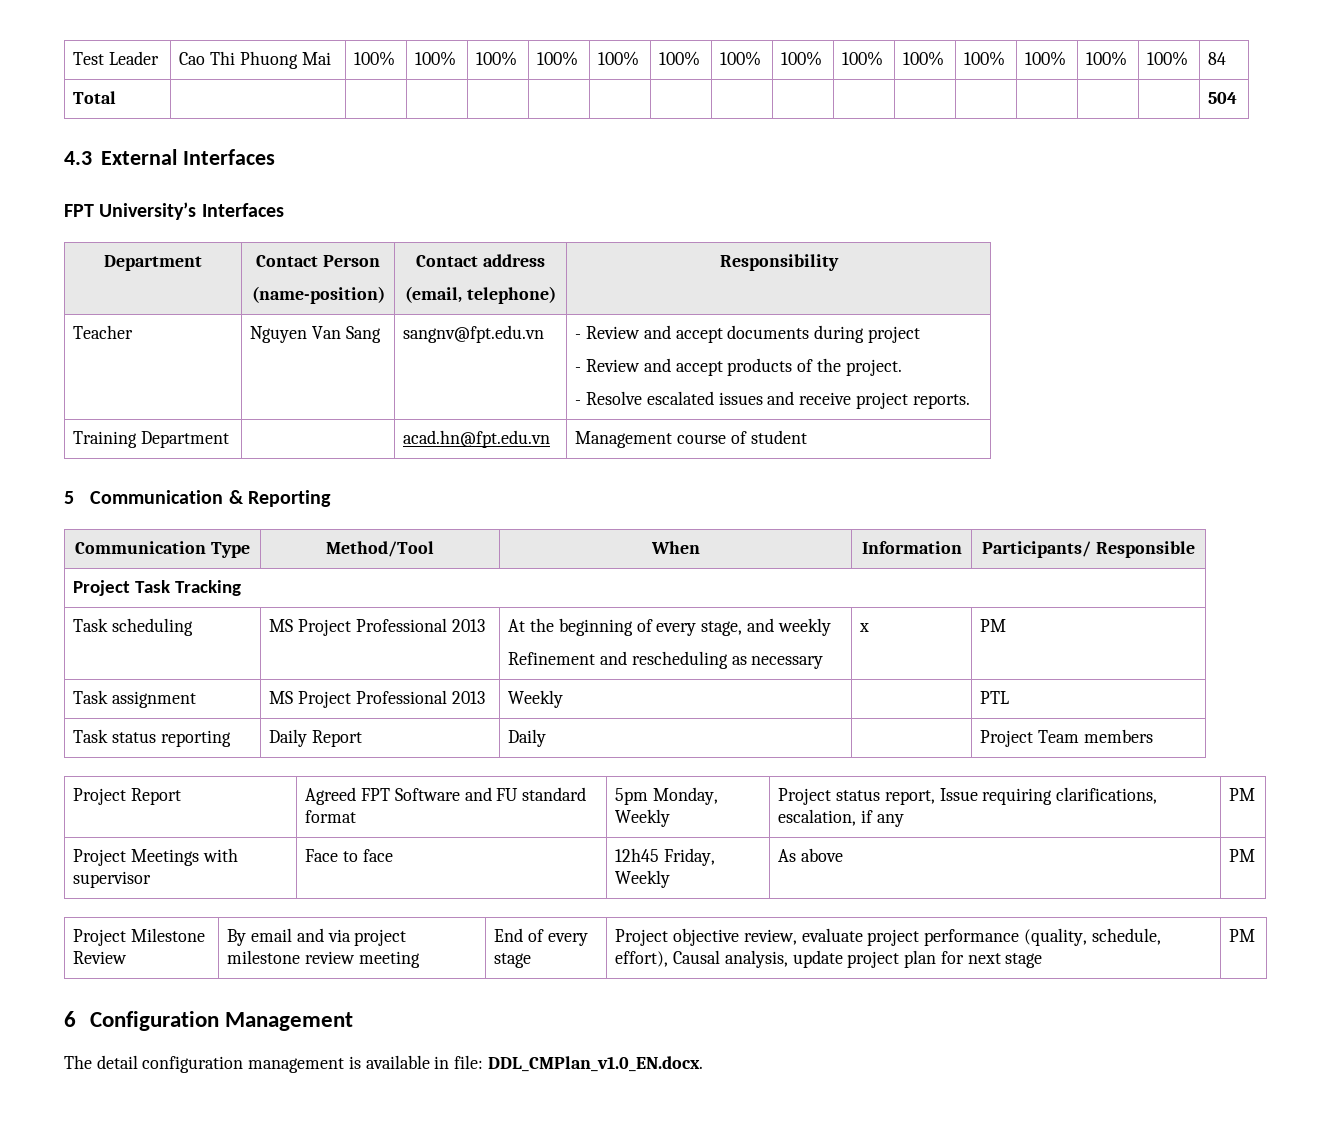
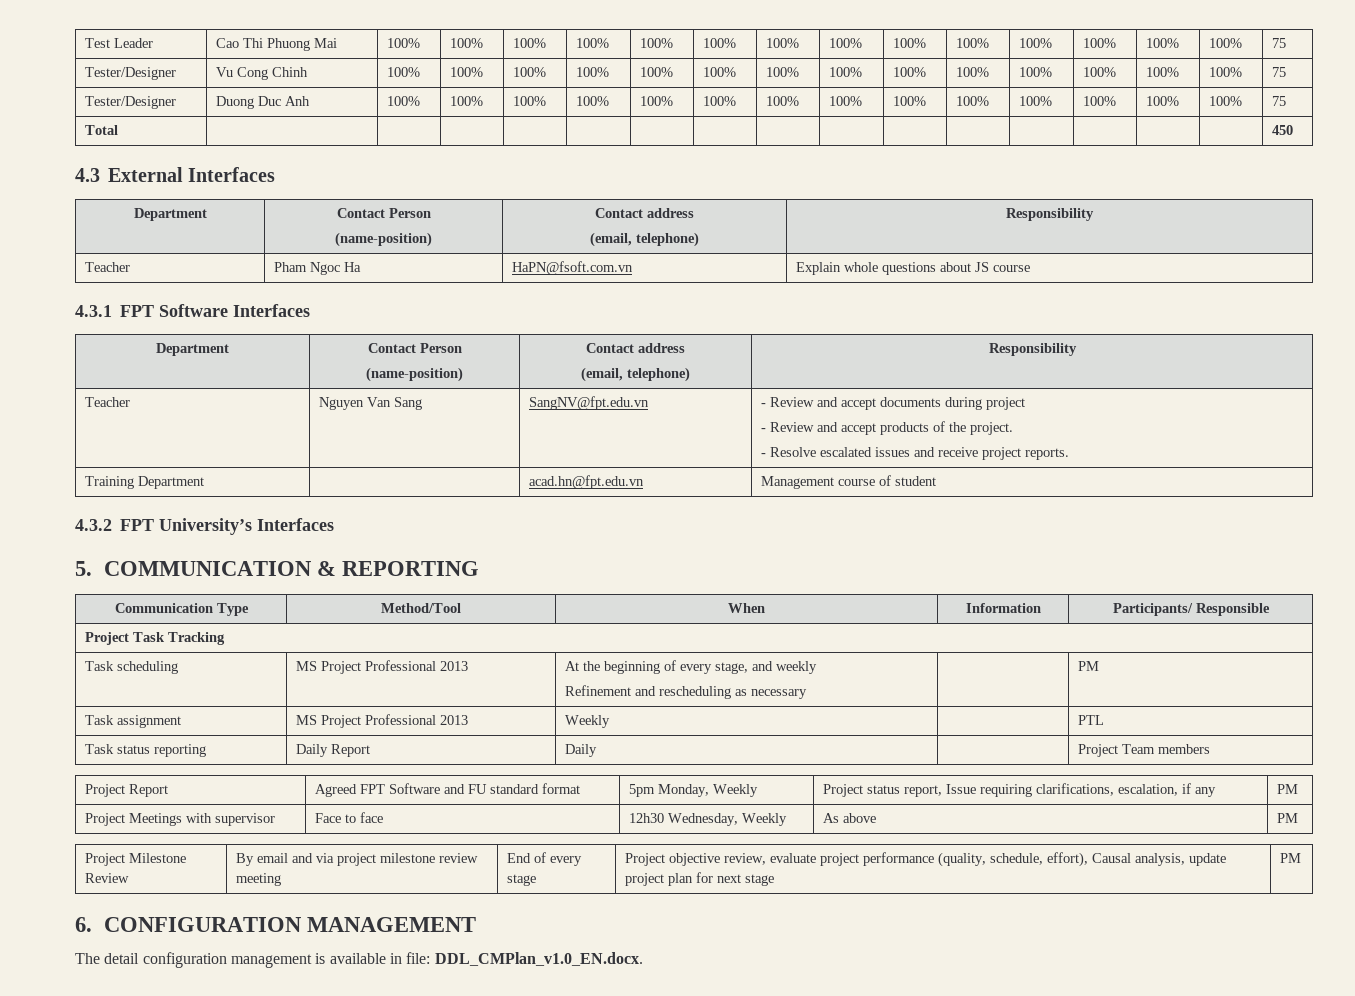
- Test Leader | Cao Thi Phuong Mai | 100% | 100% | 100% | 100% | 100% | 100% | 100% | 100% | 100% | 100% | 100% | 100% | 100% | 100% | 84
+ Test Leader | Cao Thi Phuong Mai | 100% | 100% | 100% | 100% | 100% | 100% | 100% | 100% | 100% | 100% | 100% | 100% | 100% | 100% | 75
+ Tester/Designer | Vu Cong Chinh | 100% | 100% | 100% | 100% | 100% | 100% | 100% | 100% | 100% | 100% | 100% | 100% | 100% | 100% | 75
+ Tester/Designer | Duong Duc Anh | 100% | 100% | 100% | 100% | 100% | 100% | 100% | 100% | 100% | 100% | 100% | 100% | 100% | 100% | 75
- Total | | | | | | | | | | | | | | | | 504
+ Total | | | | | | | | | | | | | | | | 450
  4.3 External Interfaces
- FPT University’s Interfaces
+ Department | Contact Person
+ (name-position) | Contact address
+ (email, telephone) | Responsibility
+ Teacher | Pham Ngoc Ha | HaPN@fsoft.com.vn | Explain whole questions about JS course
+ 4.3.1 FPT Software Interfaces
- Teacher | Nguyen Van Sang | sangnv@fpt.edu.vn | - Review and accept documents during project
+ Teacher | Nguyen Van Sang | SangNV@fpt.edu.vn | - Review and accept documents during project
- 5 Communication & Reporting
+ 4.3.2 FPT University’s Interfaces
+ 5. COMMUNICATION & REPORTING
  Task scheduling | MS Project Professional 2013 | At the beginning of every stage, and weekly
- Refinement and rescheduling as necessary | x | PM
+ Refinement and rescheduling as necessary | | PM
- Project Meetings with supervisor | Face to face | 12h45 Friday, Weekly | As above | PM
+ Project Meetings with supervisor | Face to face | 12h30 Wednesday, Weekly | As above | PM
- 6 Configuration Management
+ 6. CONFIGURATION MANAGEMENT

